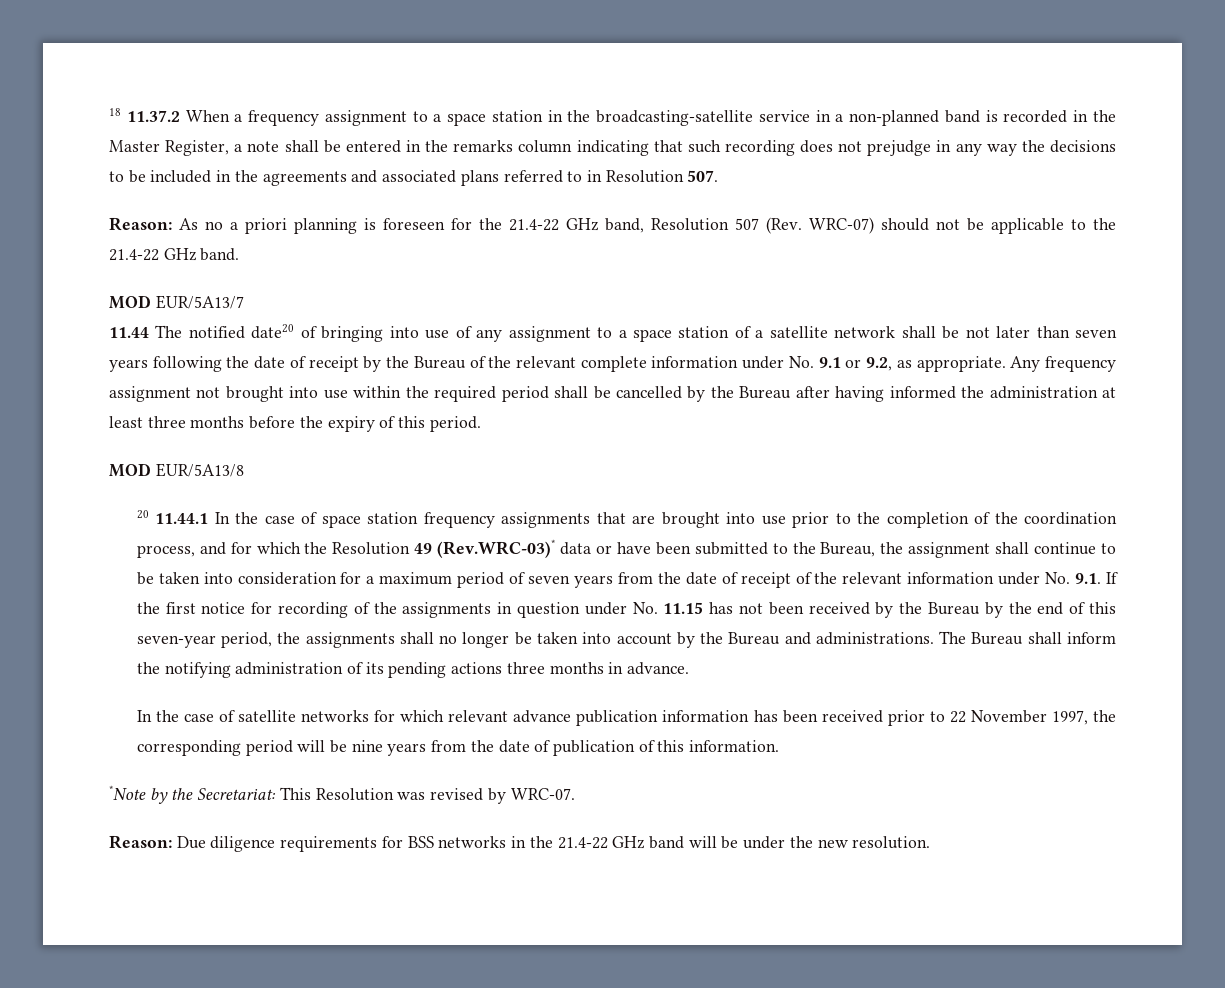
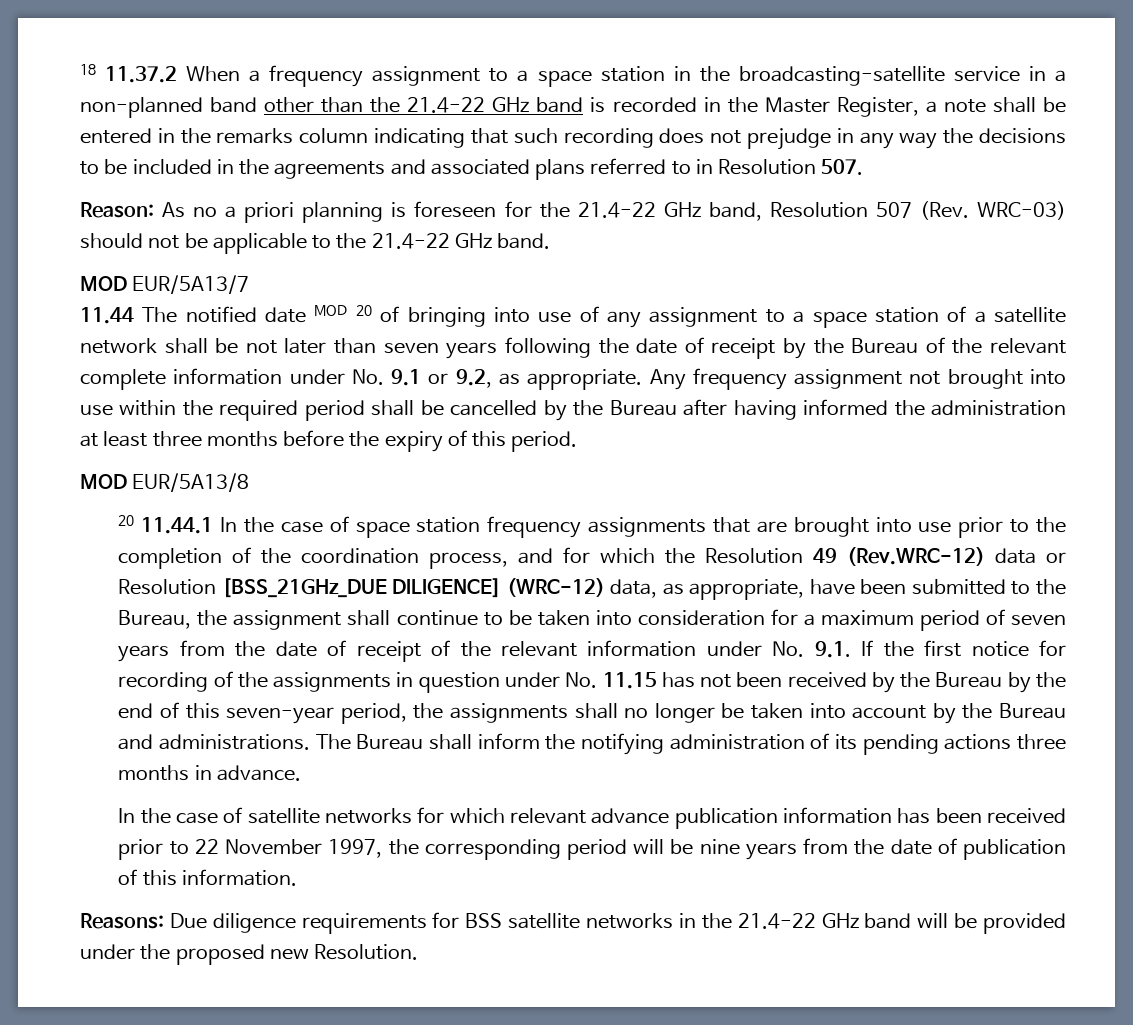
- 18 11.37.2 When a frequency assignment to a space station in the broadcasting-satellite service in a non-planned band is recorded in the Master Register, a note shall be entered in the remarks column indicating that such recording does not prejudge in any way the decisions to be included in the agreements and associated plans referred to in Resolution 507.
+ 18 11.37.2 When a frequency assignment to a space station in the broadcasting-satellite service in a non-planned band other than the 21.4-22 GHz band is recorded in the Master Register, a note shall be entered in the remarks column indicating that such recording does not prejudge in any way the decisions to be included in the agreements and associated plans referred to in Resolution 507.
- Reason: As no a priori planning is foreseen for the 21.4-22 GHz band, Resolution 507 (Rev. WRC-07) should not be applicable to the 21.4-22 GHz band.
+ Reason: As no a priori planning is foreseen for the 21.4-22 GHz band, Resolution 507 (Rev. WRC-03) should not be applicable to the 21.4-22 GHz band.
- 11.44 The notified date20 of bringing into use of any assignment to a space station of a satellite network shall be not later than seven years following the date of receipt by the Bureau of the relevant complete information under No. 9.1 or 9.2, as appropriate.
+ 11.44 The notified date MOD 20 of bringing into use of any assignment to a space station of a satellite network shall be not later than seven years following the date of receipt by the Bureau of the relevant complete information under No. 9.1 or 9.2, as appropriate.
- 20 11.44.1 In the case of space station frequency assignments that are brought into use prior to the completion of the coordination process, and for which the Resolution 49 (Rev.WRC-03)* data or have been submitted to the Bureau, the assignment shall continue to be taken into consideration for a maximum period of seven years from the date of receipt of the relevant information under No. 9.1. If the first notice for recording of the assignments in question under No. 11.15 has not been received by the Bureau by the end of this seven-year period, the assignments shall no longer be taken into account by the Bureau and administrations.
+ 20 11.44.1 In the case of space station frequency assignments that are brought into use prior to the completion of the coordination process, and for which the Resolution 49 (Rev.WRC-12) data or Resolution [BSS_21GHz_DUE DILIGENCE] (WRC-12) data, as appropriate, have been submitted to the Bureau, the assignment shall continue to be taken into consideration for a maximum period of seven years from the date of receipt of the relevant information under No. 9.1. If the first notice for recording of the assignments in question under No. 11.15 has not been received by the Bureau by the end of this seven-year period, the assignments shall no longer be taken into account by the Bureau and administrations.
- *Note by the Secretariat: This Resolution was revised by WRC-07.
- Reason: Due diligence requirements for BSS networks in the 21.4-22 GHz band will be under the new resolution.
+ Reasons: Due diligence requirements for BSS satellite networks in the 21.4-22 GHz band will be provided under the proposed new Resolution.

